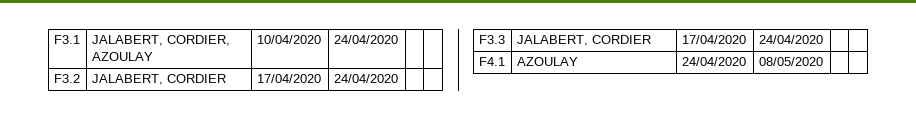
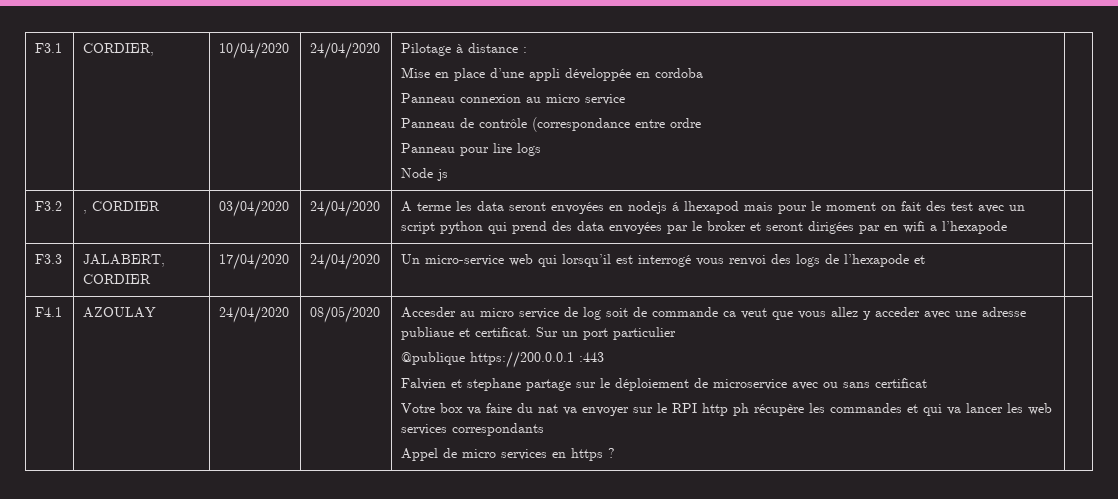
- F3.1 | JALABERT, CORDIER, AZOULAY | 10/04/2020 | 24/04/2020 | |
+ F3.1 | CORDIER, | 10/04/2020 | 24/04/2020 | Pilotage à distance :
+ Mise en place d’une appli développée en cordoba
+ Panneau connexion au micro service
+ Panneau de contrôle (correspondance entre ordre
+ Panneau pour lire logs
+ Node js |
- F3.2 | JALABERT, CORDIER | 17/04/2020 | 24/04/2020
+ F3.2 | , CORDIER | 03/04/2020 | 24/04/2020 | A terme les data seront envoyées en nodejs á lhexapod mais pour le moment on fait des test avec un script python qui prend des data envoyées par le broker et seront dirigées par en wifi a l’hexapode
- F3.3 | JALABERT, CORDIER | 17/04/2020 | 24/04/2020 | |
- F4.1 | AZOULAY | 24/04/2020 | 08/05/2020 | |
+ F3.3 | JALABERT, CORDIER | 17/04/2020 | 24/04/2020 | Un micro-service web qui lorsqu’il est interrogé vous renvoi des logs de l’hexapode et |
+ F4.1 | AZOULAY | 24/04/2020 | 08/05/2020 | Accesder au micro service de log soit de commande ca veut que vous allez y acceder avec une adresse publiaue et certificat. Sur un port particulier
+ @publique https://200.0.0.1 :443
+ Falvien et stephane partage sur le déploiement de microservice avec ou sans certificat
+ Votre box va faire du nat va envoyer sur le RPI http ph récupère les commandes et qui va lancer les web services correspondants
+ Appel de micro services en https ?

